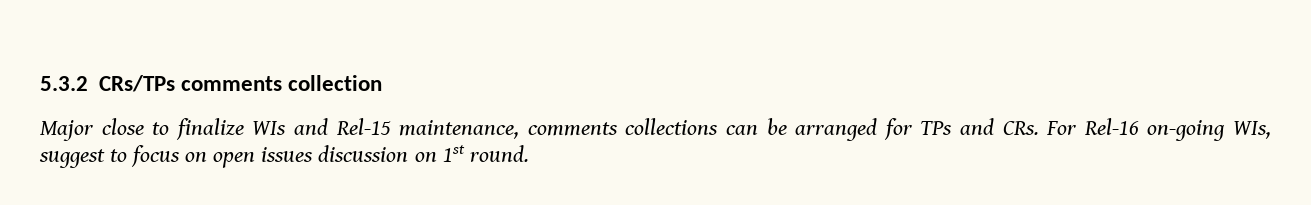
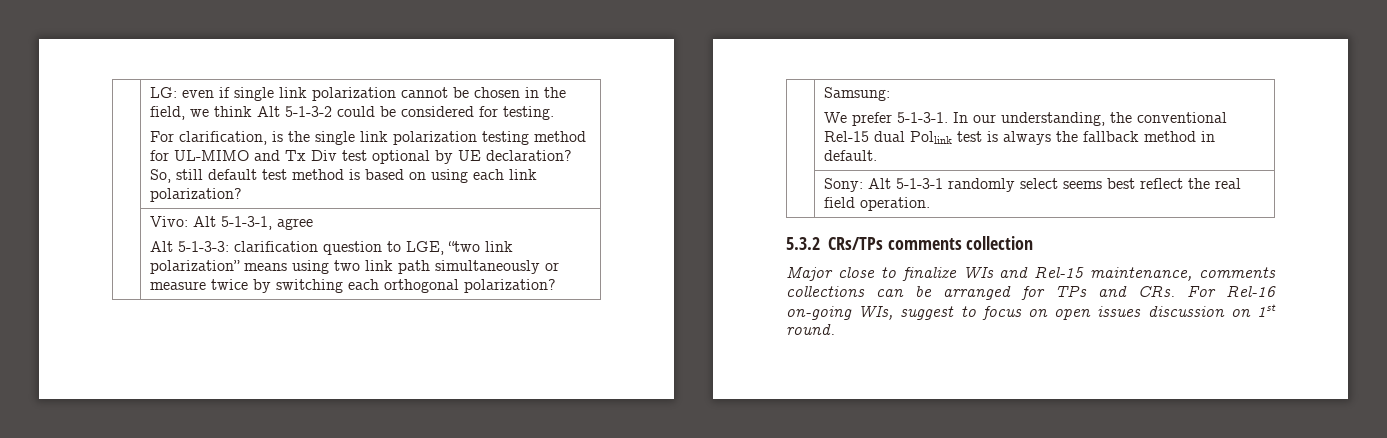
+ LG: even if single link polarization cannot be chosen in the field, we think Alt 5-1-3-2 could be considered for testing.
+ For clarification, is the single link polarization testing method for UL-MIMO and Tx Div test optional by UE declaration? So, still default test method is based on using each link polarization?
+ | Vivo: Alt 5-1-3-1, agree
+ Alt 5-1-3-3: clarification question to LGE, “two link polarization” means using two link path simultaneously or measure twice by switching each orthogonal polarization?
+ | Samsung:
+ We prefer 5-1-3-1. In our understanding, the conventional Rel-15 dual Pollink test is always the fallback method in default.
+ | Sony: Alt 5-1-3-1 randomly select seems best reflect the real field operation.

